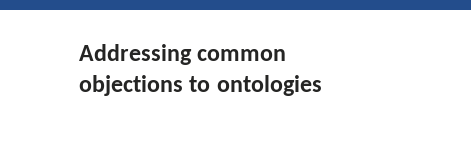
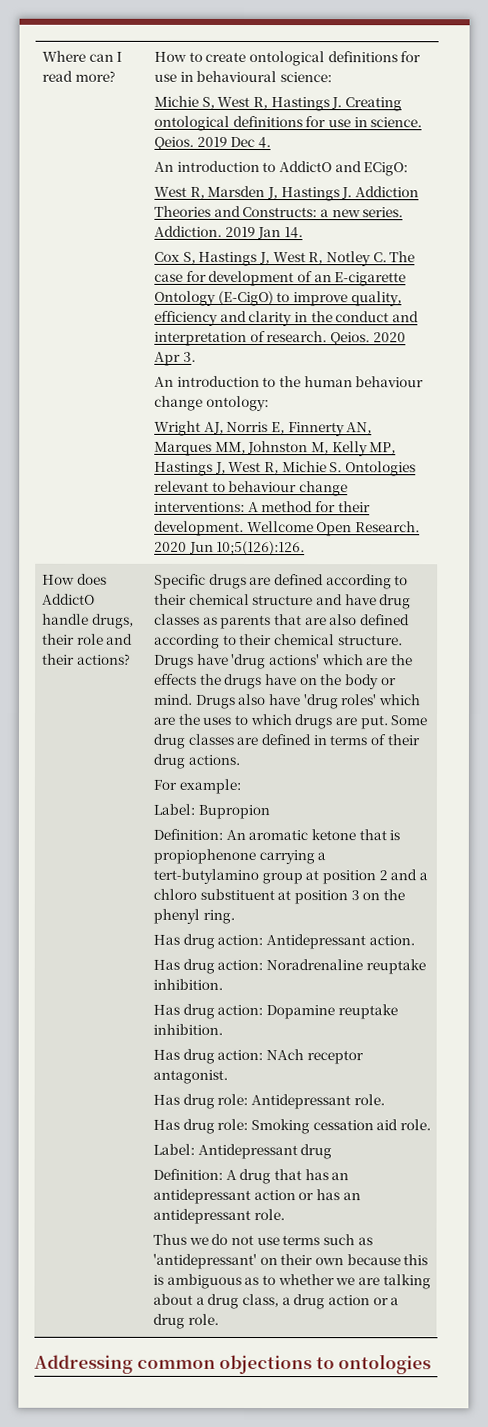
+ Where can I read more? | How to create ontological definitions for use in behavioural science:
+ Michie S, West R, Hastings J. Creating ontological definitions for use in science. Qeios. 2019 Dec 4.
+ An introduction to AddictO and ECigO:
+ West R, Marsden J, Hastings J. Addiction Theories and Constructs: a new series. Addiction. 2019 Jan 14.
+ Cox S, Hastings J, West R, Notley C. The case for development of an E-cigarette Ontology (E-CigO) to improve quality, efficiency and clarity in the conduct and interpretation of research. Qeios. 2020 Apr 3.
+ An introduction to the human behaviour change ontology:
+ Wright AJ, Norris E, Finnerty AN, Marques MM, Johnston M, Kelly MP, Hastings J, West R, Michie S. Ontologies relevant to behaviour change interventions: A method for their development. Wellcome Open Research. 2020 Jun 10;5(126):126.
+ How does AddictO handle drugs, their role and their actions? | Specific drugs are defined according to their chemical structure and have drug classes as parents that are also defined according to their chemical structure. Drugs have 'drug actions' which are the effects the drugs have on the body or mind. Drugs also have 'drug roles' which are the uses to which drugs are put. Some drug classes are defined in terms of their drug actions.
+ For example:
+ Label: Bupropion
+ Definition: An aromatic ketone that is propiophenone carrying a tert-butylamino group at position 2 and a chloro substituent at position 3 on the phenyl ring.
+ Has drug action: Antidepressant action.
+ Has drug action: Noradrenaline reuptake inhibition.
+ Has drug action: Dopamine reuptake inhibition.
+ Has drug action: NAch receptor antagonist.
+ Has drug role: Antidepressant role.
+ Has drug role: Smoking cessation aid role.
+ Label: Antidepressant drug
+ Definition: A drug that has an antidepressant action or has an antidepressant role.
+ Thus we do not use terms such as 'antidepressant' on their own because this is ambiguous as to whether we are talking about a drug class, a drug action or a drug role.

